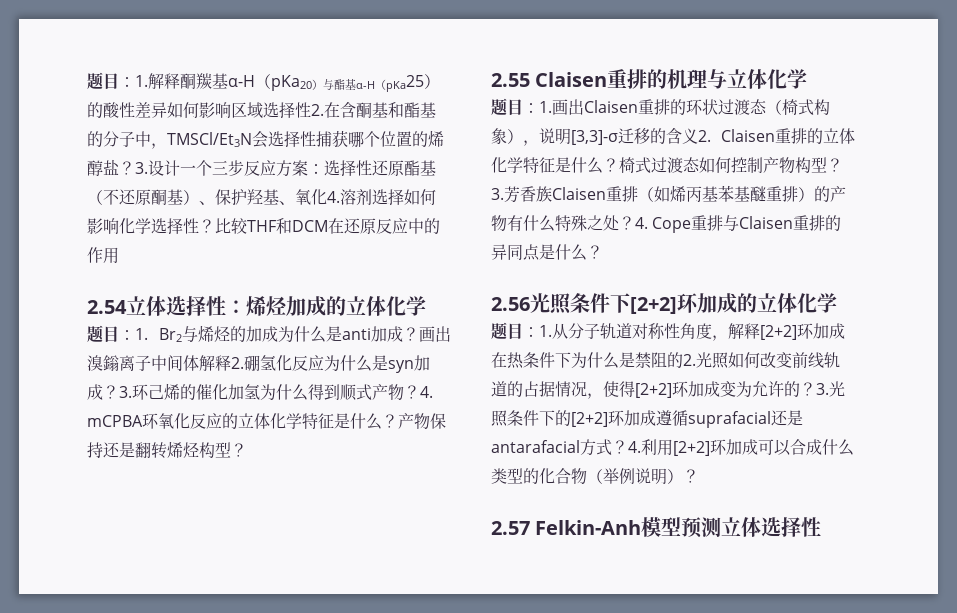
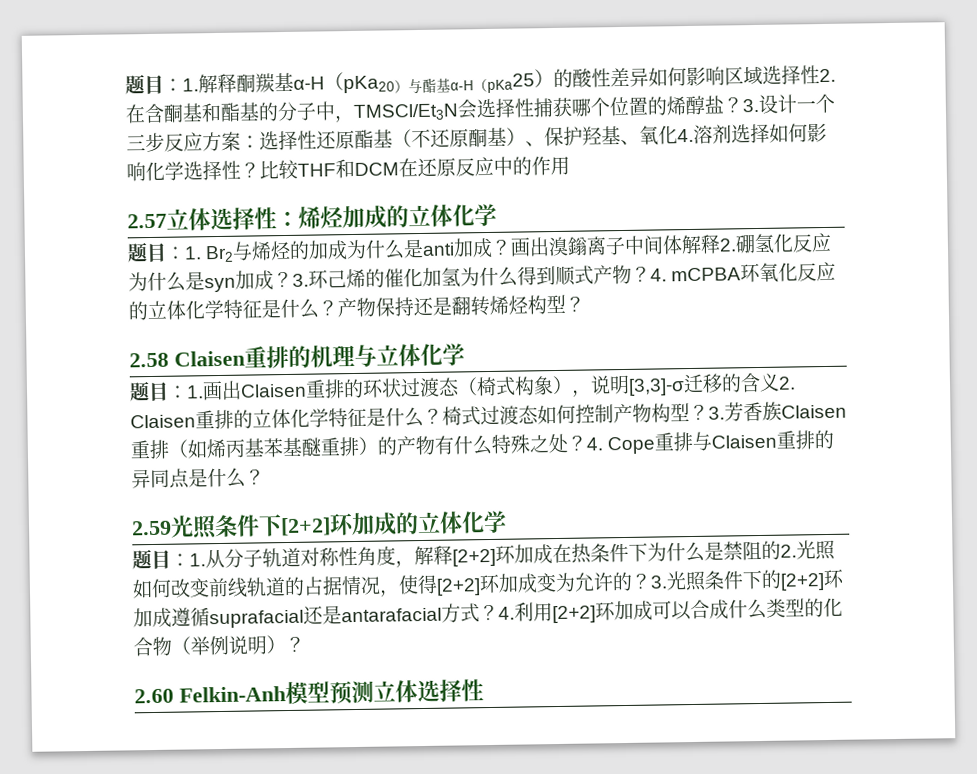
- 2.54立体选择性：烯烃加成的立体化学
+ 2.57立体选择性：烯烃加成的立体化学
- 2.55 Claisen重排的机理与立体化学
+ 2.58 Claisen重排的机理与立体化学
- 2.56光照条件下[2+2]环加成的立体化学
+ 2.59光照条件下[2+2]环加成的立体化学
- 2.57 Felkin-Anh模型预测立体选择性
+ 2.60 Felkin-Anh模型预测立体选择性

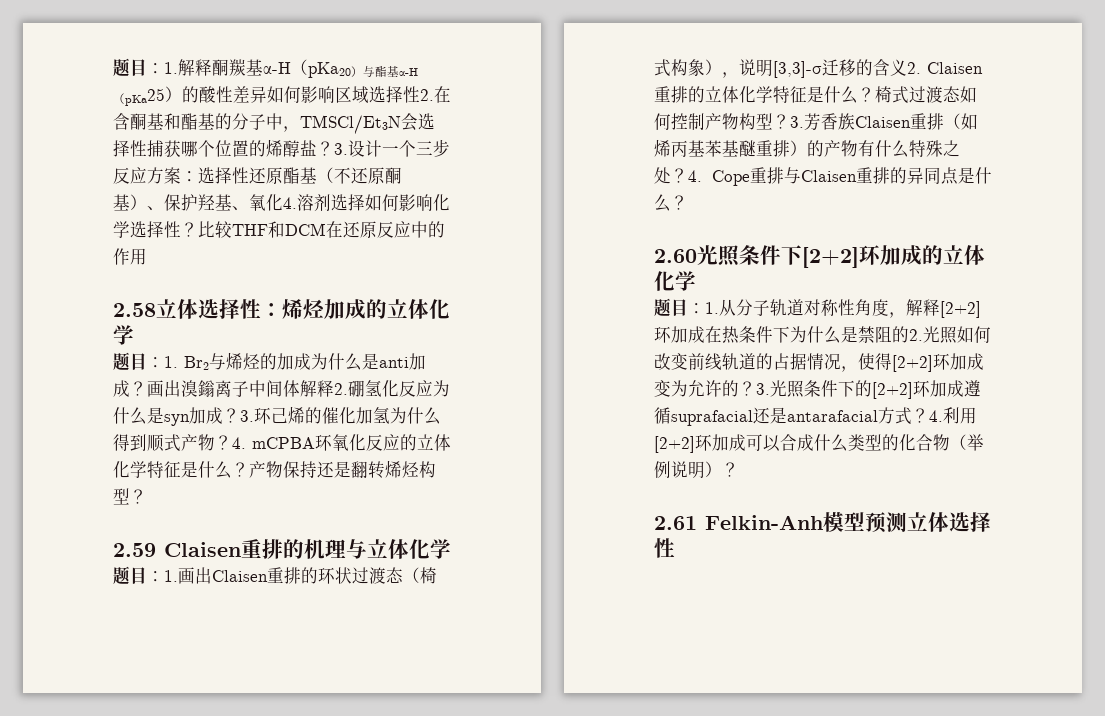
- 2.57立体选择性：烯烃加成的立体化学
+ 2.58立体选择性：烯烃加成的立体化学
- 2.58 Claisen重排的机理与立体化学
+ 2.59 Claisen重排的机理与立体化学
- 2.59光照条件下[2+2]环加成的立体化学
+ 2.60光照条件下[2+2]环加成的立体化学
- 2.60 Felkin-Anh模型预测立体选择性
+ 2.61 Felkin-Anh模型预测立体选择性

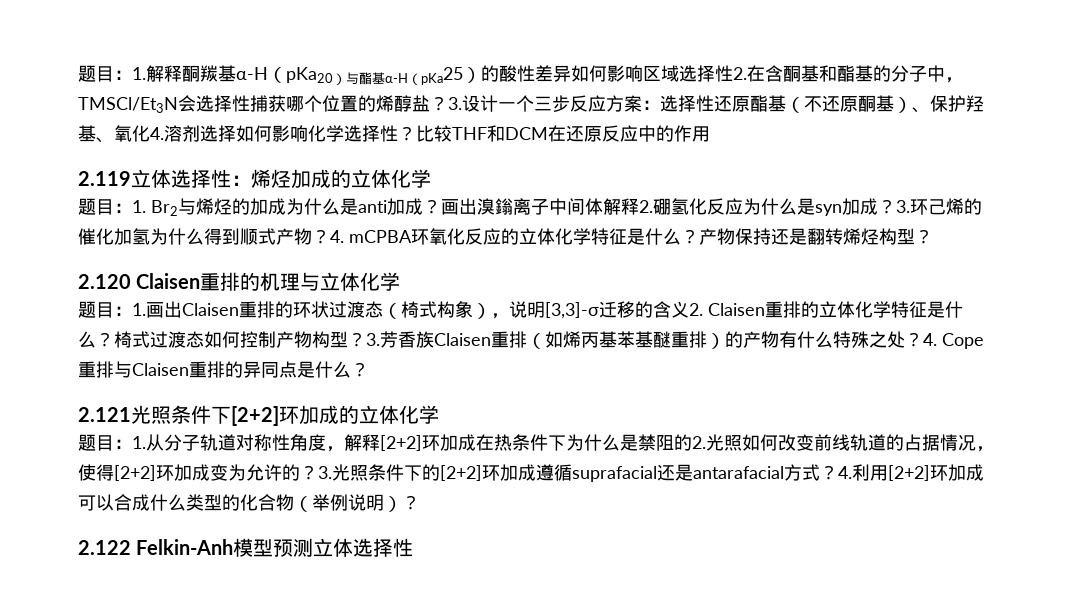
- 2.58立体选择性：烯烃加成的立体化学
+ 2.119立体选择性：烯烃加成的立体化学
- 2.59 Claisen重排的机理与立体化学
+ 2.120 Claisen重排的机理与立体化学
- 2.60光照条件下[2+2]环加成的立体化学
+ 2.121光照条件下[2+2]环加成的立体化学
- 2.61 Felkin-Anh模型预测立体选择性
+ 2.122 Felkin-Anh模型预测立体选择性

